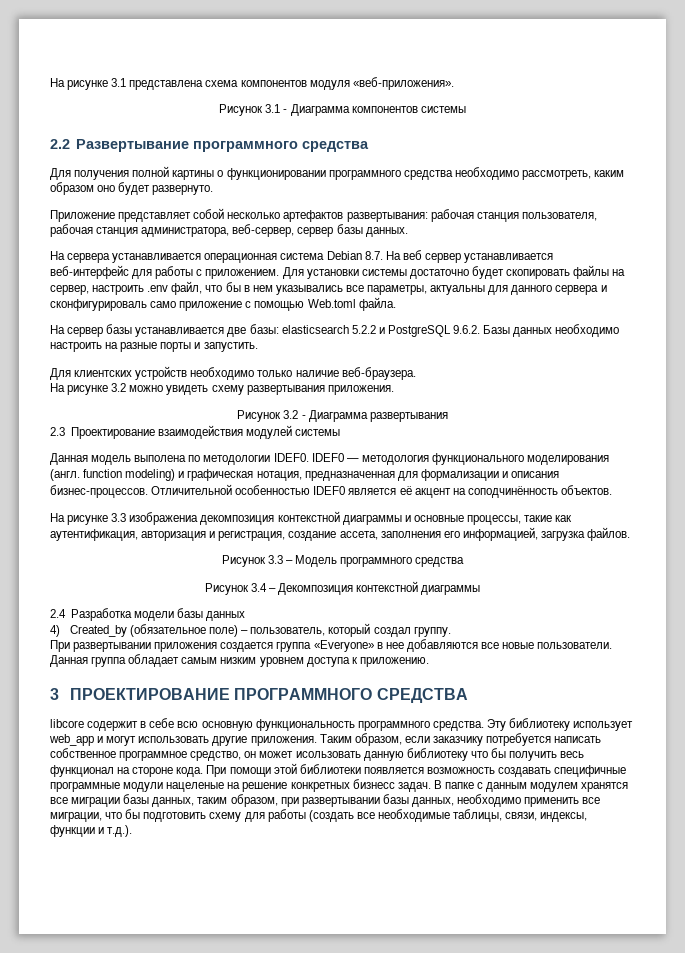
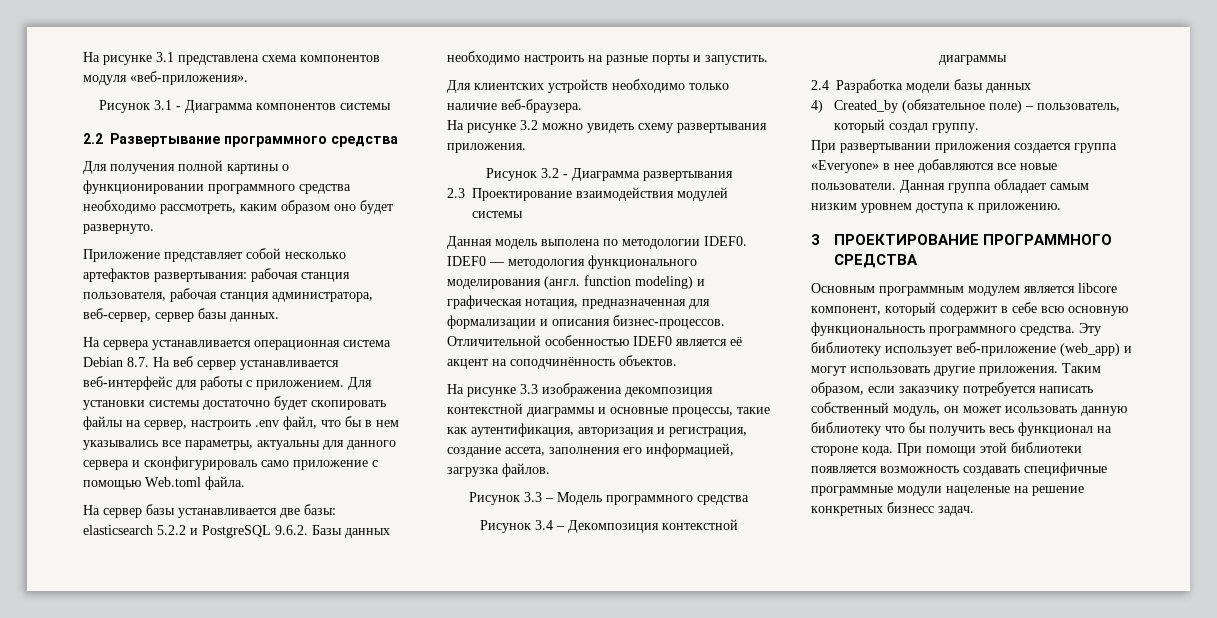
- libcore содержит в себе всю основную функциональность программного средства.
+ Основным программным модулем является libcore компонент, который содержит в себе всю основную функциональность программного средства.
- Эту библиотеку использует web_app и могут использовать другие приложения.
+ Эту библиотеку использует веб-приложение (web_app) и могут использовать другие приложения.
- Таким образом, если заказчику потребуется написать собственное программное средство, он может исользовать данную библиотеку что бы получить весь функционал на стороне кода.
+ Таким образом, если заказчику потребуется написать собственный модуль, он может исользовать данную библиотеку что бы получить весь функционал на стороне кода.
- В папке с данным модулем хранятся все миграции базы данных, таким образом, при развертывании базы данных, необходимо применить все миграции, что бы подготовить схему для работы (создать все необходимые таблицы, связи, индексы, функции и т.д.).

